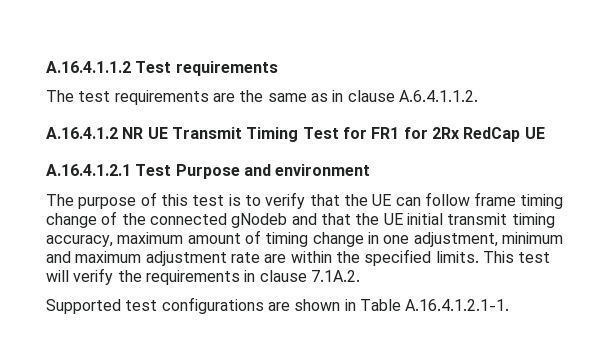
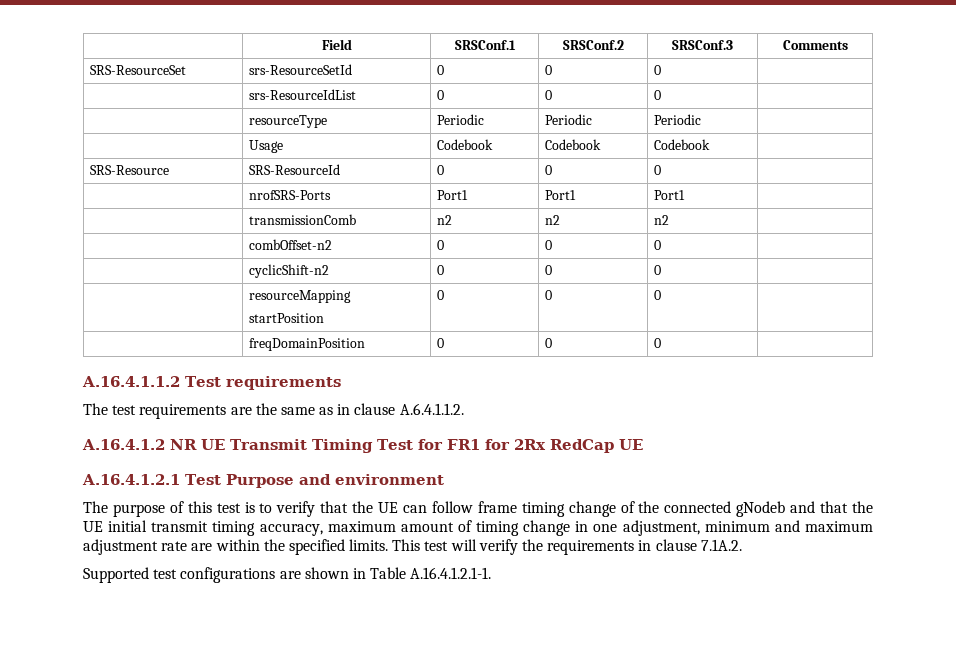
+ | Field | SRSConf.1 | SRSConf.2 | SRSConf.3 | Comments
+ SRS-ResourceSet | srs-ResourceSetId | 0 | 0 | 0 |
+ | srs-ResourceIdList | 0 | 0 | 0 |
+ | resourceType | Periodic | Periodic | Periodic |
+ | Usage | Codebook | Codebook | Codebook |
+ SRS-Resource | SRS-ResourceId | 0 | 0 | 0 |
+ | nrofSRS-Ports | Port1 | Port1 | Port1 |
+ | transmissionComb | n2 | n2 | n2 |
+ | combOffset-n2 | 0 | 0 | 0 |
+ | cyclicShift-n2 | 0 | 0 | 0 |
+ | resourceMapping
+ startPosition | 0 | 0 | 0 |
+ | freqDomainPosition | 0 | 0 | 0 |

